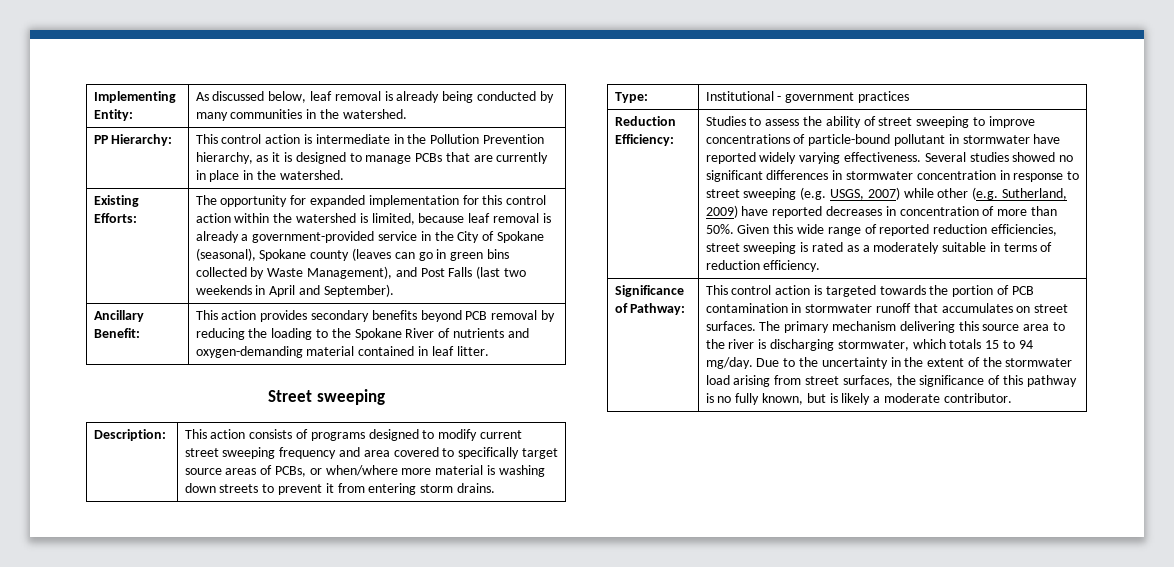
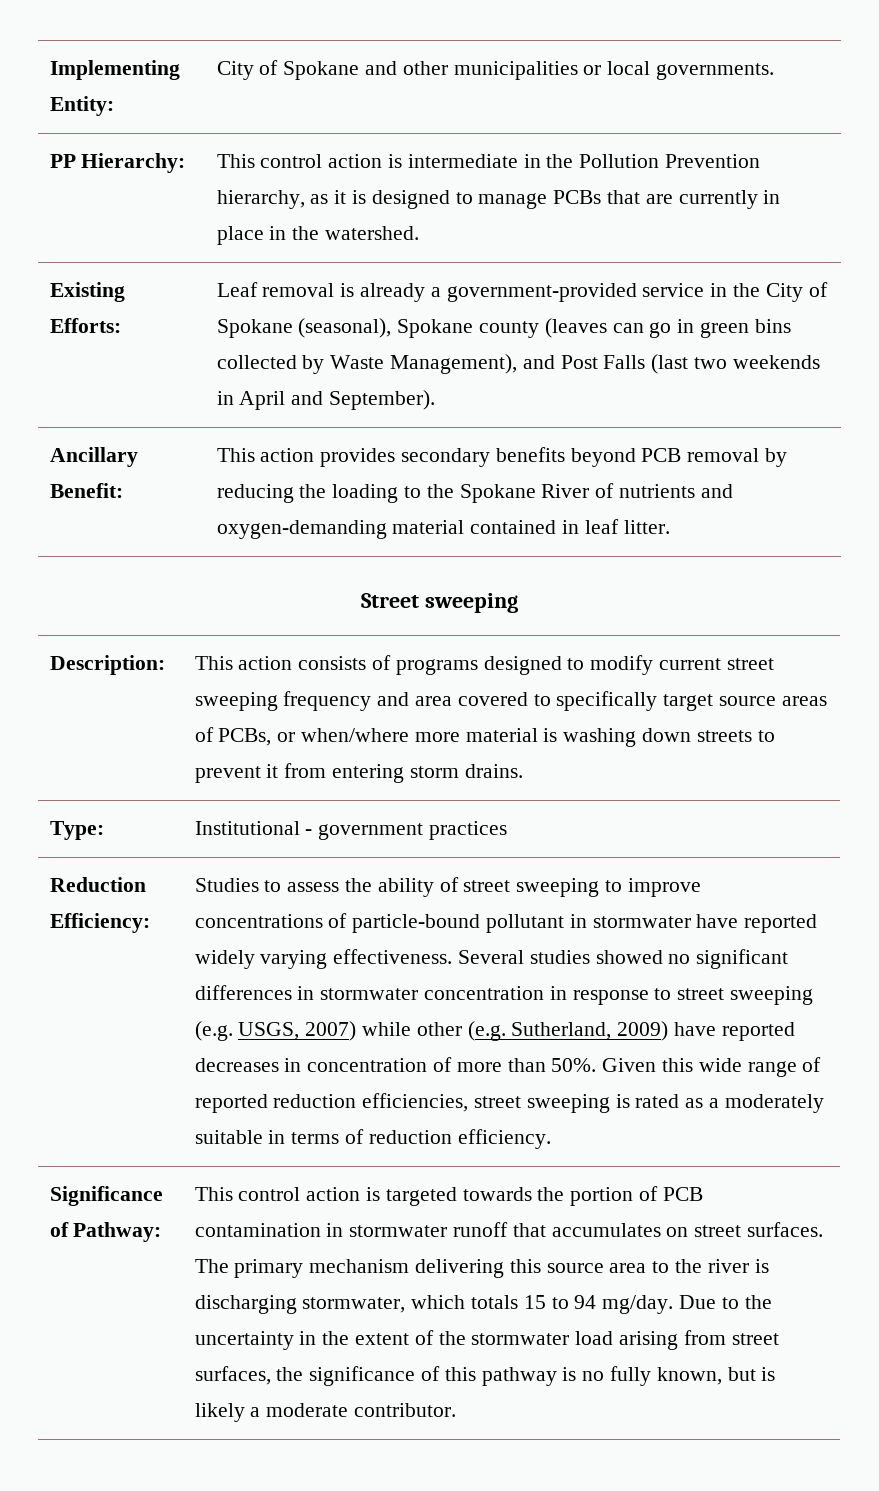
- Implementing Entity: | As discussed below, leaf removal is already being conducted by many communities in the watershed.
+ Implementing Entity: | City of Spokane and other municipalities or local governments.
- The opportunity for expanded implementation for this control action within the watershed is limited, because leaf removal is already a government-provided service in the City of Spokane (seasonal), Spokane county (leaves can go in green bins collected by Waste Management), and Post Falls (last two weekends in April and September).
+ Leaf removal is already a government-provided service in the City of Spokane (seasonal), Spokane county (leaves can go in green bins collected by Waste Management), and Post Falls (last two weekends in April and September).

